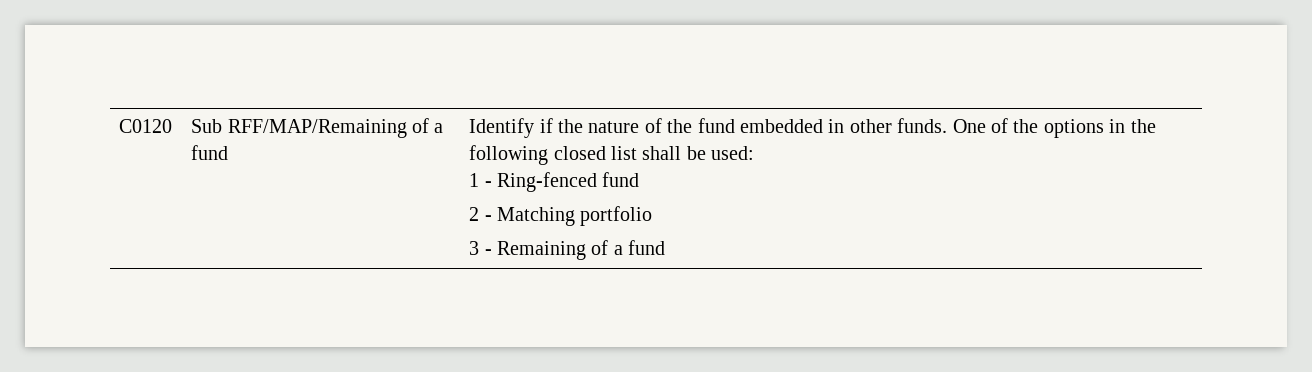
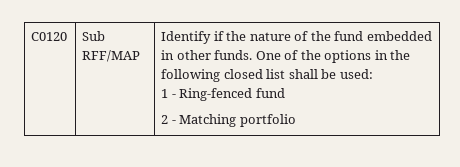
- Sub RFF/MAP/Remaining of a fund
+ Sub RFF/MAP
- 3 - Remaining of a fund

